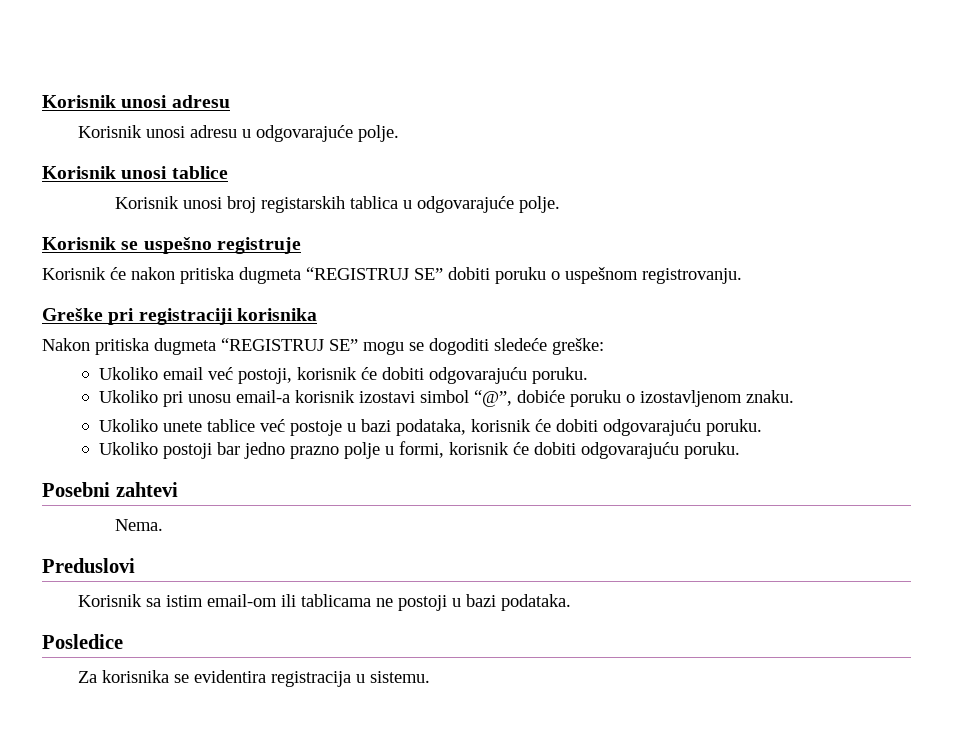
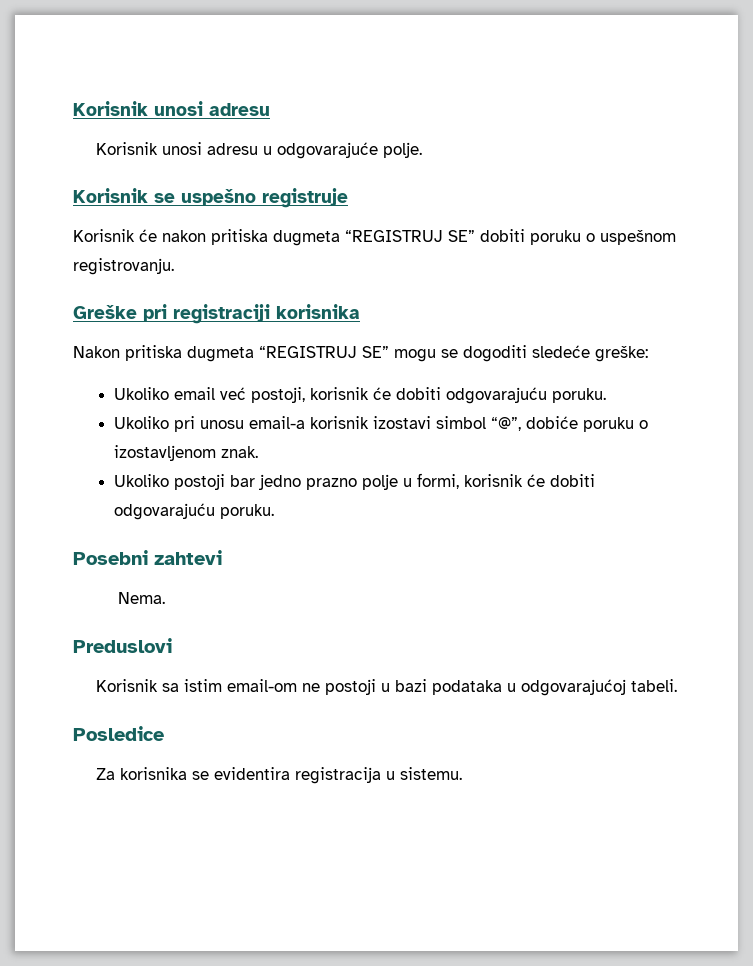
- Korisnik unosi tablice
- Korisnik unosi broj registarskih tablica u odgovarajuće polje.
- Ukoliko pri unosu email-a korisnik izostavi simbol “@”, dobiće poruku o izostavljenom znaku.
- Ukoliko unete tablice već postoje u bazi podataka, korisnik će dobiti odgovarajuću poruku.
+ Ukoliko pri unosu email-a korisnik izostavi simbol “@”, dobiće poruku o izostavljenom znak.
- Korisnik sa istim email-om ili tablicama ne postoji u bazi podataka.
+ Korisnik sa istim email-om ne postoji u bazi podataka u odgovarajućoj tabeli.

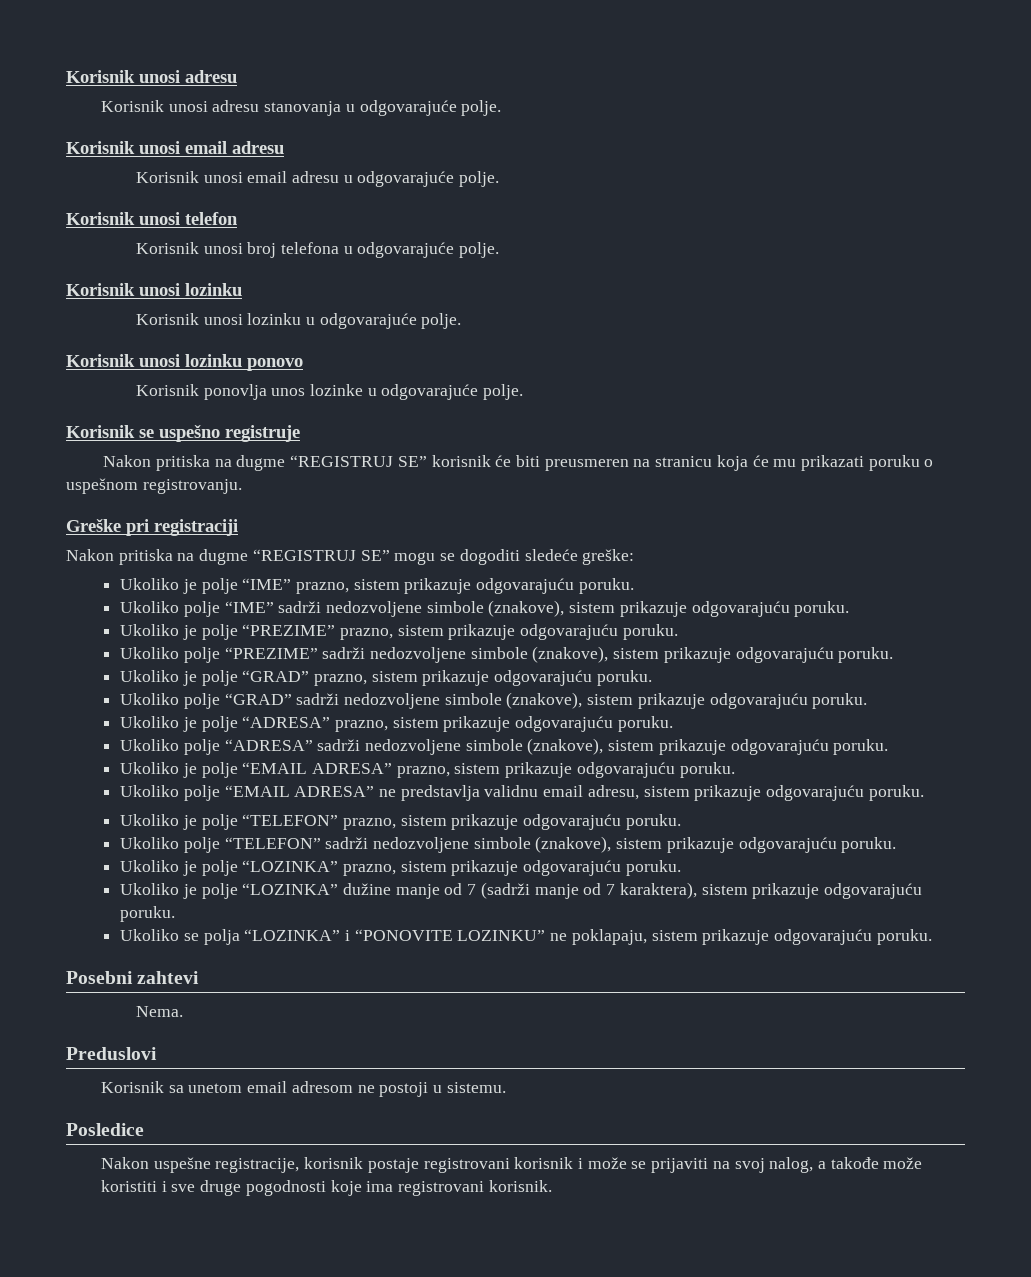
- Korisnik unosi adresu u odgovarajuće polje.
+ Korisnik unosi adresu stanovanja u odgovarajuće polje.
+ Korisnik unosi email adresu
+ Korisnik unosi email adresu u odgovarajuće polje.
+ Korisnik unosi telefon
+ Korisnik unosi broj telefona u odgovarajuće polje.
+ Korisnik unosi lozinku
+ Korisnik unosi lozinku u odgovarajuće polje.
+ Korisnik unosi lozinku ponovo
+ Korisnik ponovlja unos lozinke u odgovarajuće polje.
- Korisnik će nakon pritiska dugmeta “REGISTRUJ SE” dobiti poruku o uspešnom registrovanju.
+ Nakon pritiska na dugme “REGISTRUJ SE” korisnik će biti preusmeren na stranicu koja će mu prikazati poruku o uspešnom registrovanju.
- Greške pri registraciji korisnika
- Nakon pritiska dugmeta “REGISTRUJ SE” mogu se dogoditi sledeće greške:
+ Greške pri registraciji
+ Nakon pritiska na dugme “REGISTRUJ SE” mogu se dogoditi sledeće greške:
- Ukoliko email već postoji, korisnik će dobiti odgovarajuću poruku.
- Ukoliko pri unosu email-a korisnik izostavi simbol “@”, dobiće poruku o izostavljenom znak.
- Ukoliko postoji bar jedno prazno polje u formi, korisnik će dobiti odgovarajuću poruku.
+ Ukoliko je polje “IME” prazno, sistem prikazuje odgovarajuću poruku.
+ Ukoliko polje “IME” sadrži nedozvoljene simbole (znakove), sistem prikazuje odgovarajuću poruku.
+ Ukoliko je polje “PREZIME” prazno, sistem prikazuje odgovarajuću poruku.
+ Ukoliko polje “PREZIME” sadrži nedozvoljene simbole (znakove), sistem prikazuje odgovarajuću poruku.
+ Ukoliko je polje “GRAD” prazno, sistem prikazuje odgovarajuću poruku.
+ Ukoliko polje “GRAD” sadrži nedozvoljene simbole (znakove), sistem prikazuje odgovarajuću poruku.
+ Ukoliko je polje “ADRESA” prazno, sistem prikazuje odgovarajuću poruku.
+ Ukoliko polje “ADRESA” sadrži nedozvoljene simbole (znakove), sistem prikazuje odgovarajuću poruku.
+ Ukoliko je polje “EMAIL ADRESA” prazno, sistem prikazuje odgovarajuću poruku.
+ Ukoliko polje “EMAIL ADRESA” ne predstavlja validnu email adresu, sistem prikazuje odgovarajuću poruku.
+ Ukoliko je polje “TELEFON” prazno, sistem prikazuje odgovarajuću poruku.
+ Ukoliko polje “TELEFON” sadrži nedozvoljene simbole (znakove), sistem prikazuje odgovarajuću poruku.
+ Ukoliko je polje “LOZINKA” prazno, sistem prikazuje odgovarajuću poruku.
+ Ukoliko je polje “LOZINKA” dužine manje od 7 (sadrži manje od 7 karaktera), sistem prikazuje odgovarajuću poruku.
+ Ukoliko se polja “LOZINKA” i “PONOVITE LOZINKU” ne poklapaju, sistem prikazuje odgovarajuću poruku.
- Korisnik sa istim email-om ne postoji u bazi podataka u odgovarajućoj tabeli.
+ Korisnik sa unetom email adresom ne postoji u sistemu.
  Posledice
- Za korisnika se evidentira registracija u sistemu.
+ Nakon uspešne registracije, korisnik postaje registrovani korisnik i može se prijaviti na svoj nalog, a takođe može koristiti i sve druge pogodnosti koje ima registrovani korisnik.

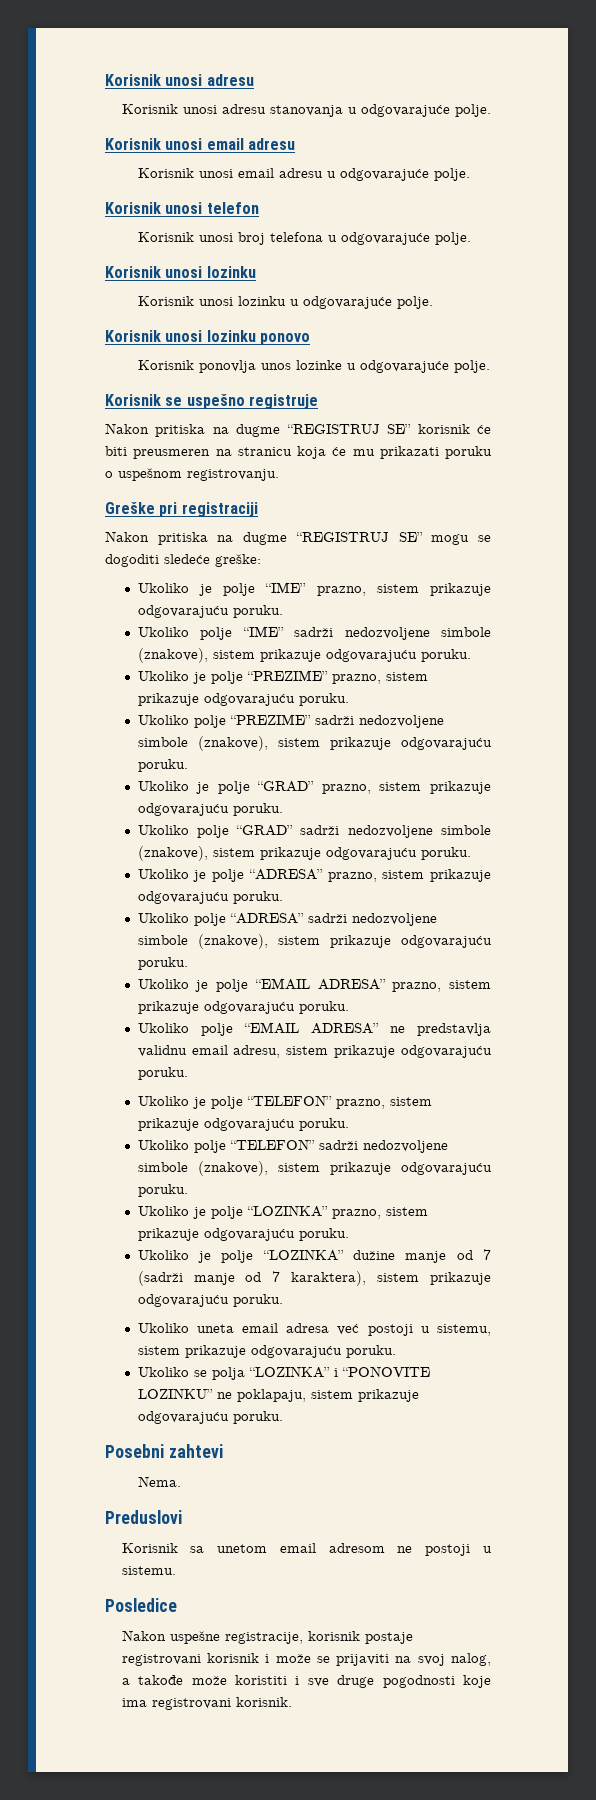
+ Ukoliko uneta email adresa već postoji u sistemu, sistem prikazuje odgovarajuću poruku.

